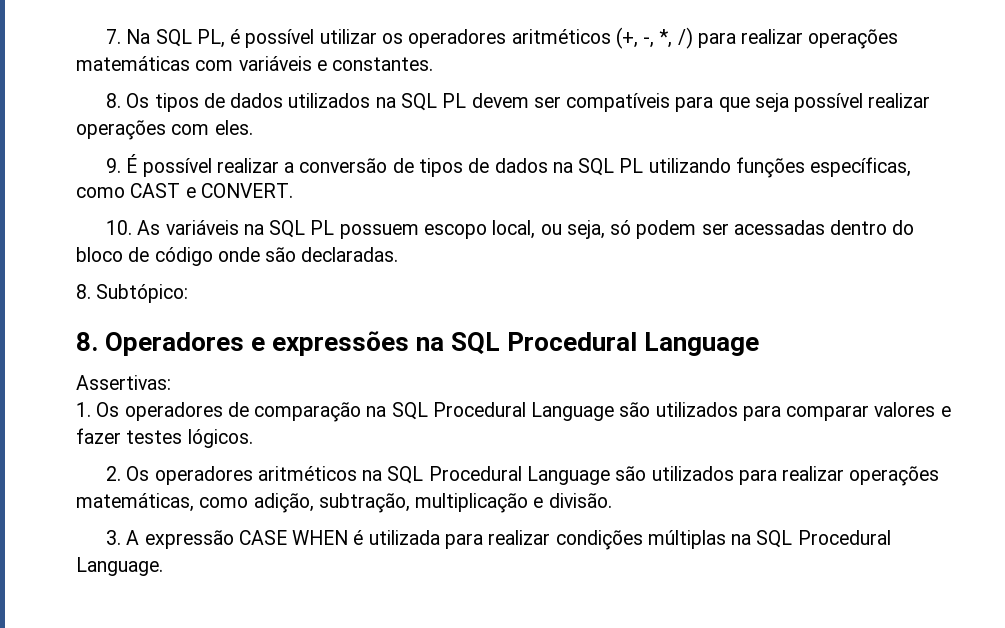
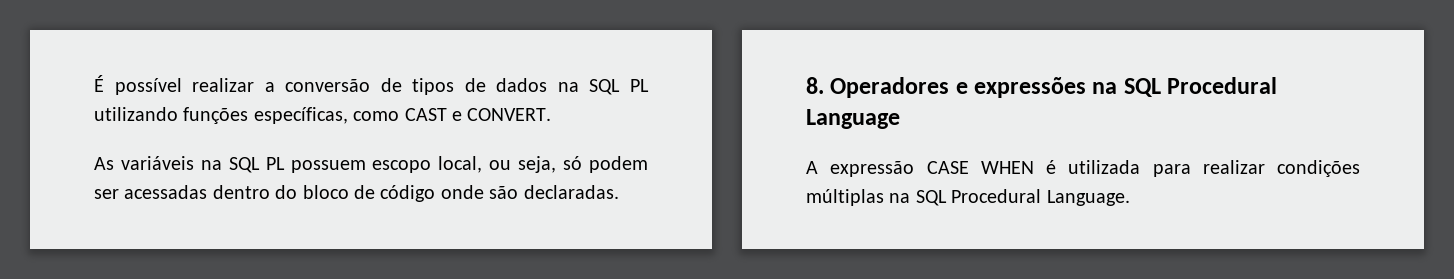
- 7. Na SQL PL, é possível utilizar os operadores aritméticos (+, -, *, /) para realizar operações matemáticas com variáveis e constantes.
- 8. Os tipos de dados utilizados na SQL PL devem ser compatíveis para que seja possível realizar operações com eles.
- 9. É possível realizar a conversão de tipos de dados na SQL PL utilizando funções específicas, como CAST e CONVERT.
+ É possível realizar a conversão de tipos de dados na SQL PL utilizando funções específicas, como CAST e CONVERT.
- 10. As variáveis na SQL PL possuem escopo local, ou seja, só podem ser acessadas dentro do bloco de código onde são declaradas.
+ As variáveis na SQL PL possuem escopo local, ou seja, só podem ser acessadas dentro do bloco de código onde são declaradas.
- 8. Subtópico:
- Assertivas:
- 1. Os operadores de comparação na SQL Procedural Language são utilizados para comparar valores e fazer testes lógicos.
- 2. Os operadores aritméticos na SQL Procedural Language são utilizados para realizar operações matemáticas, como adição, subtração, multiplicação e divisão.
- 3. A expressão CASE WHEN é utilizada para realizar condições múltiplas na SQL Procedural Language.
+ A expressão CASE WHEN é utilizada para realizar condições múltiplas na SQL Procedural Language.

